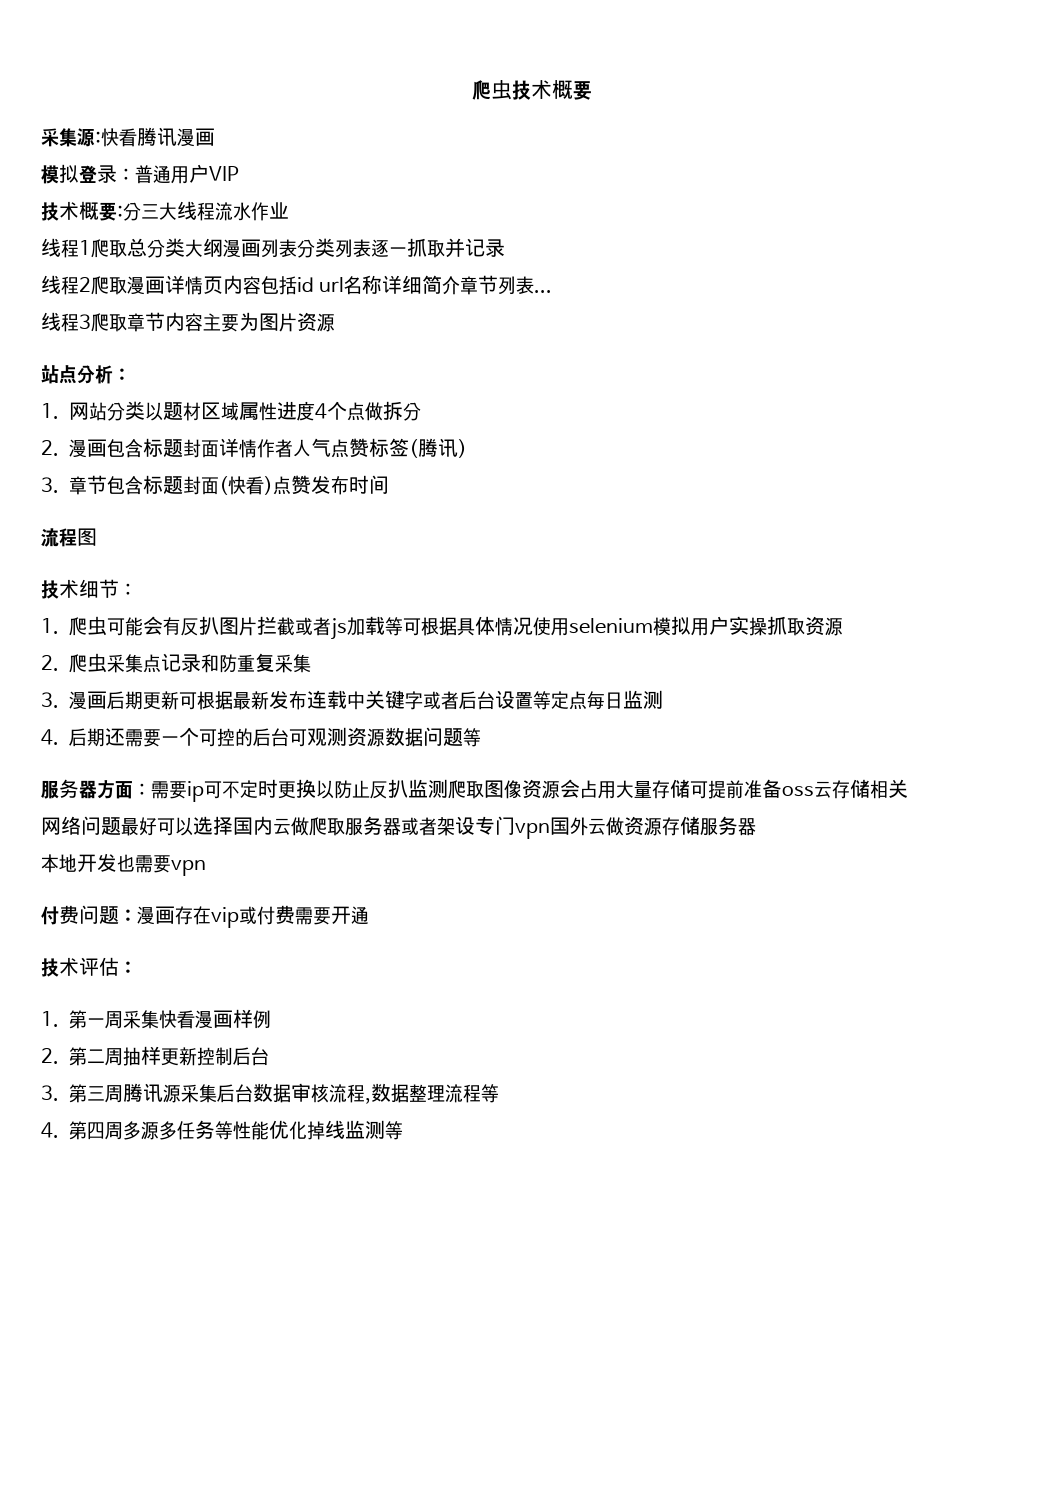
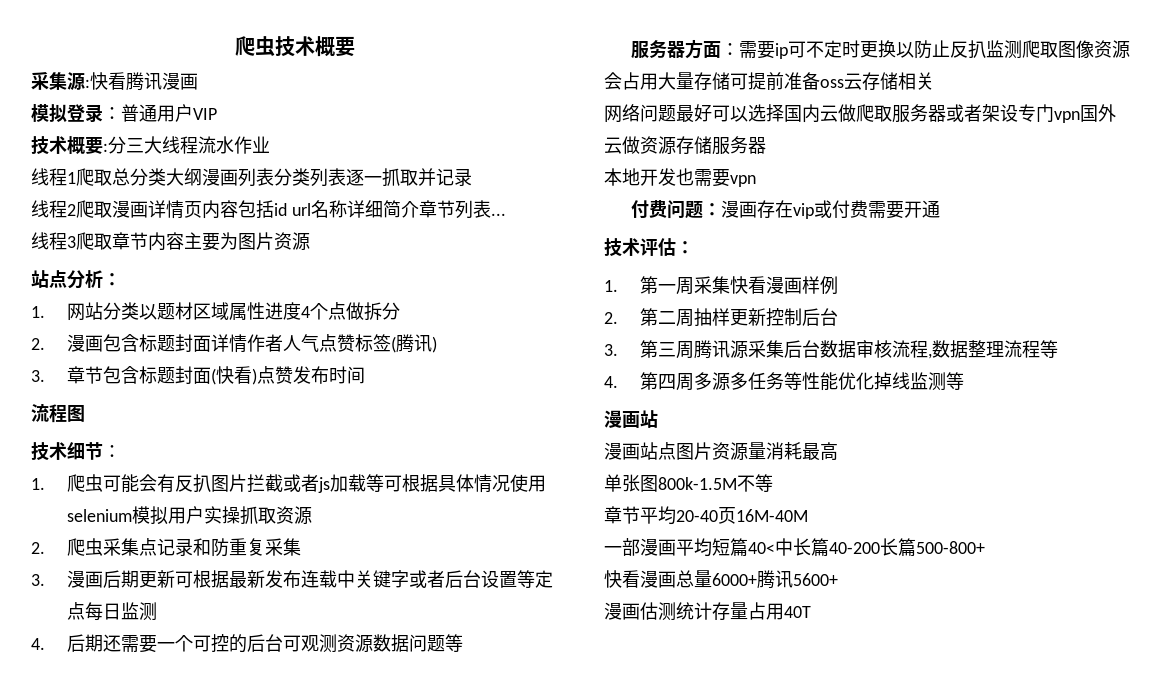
  4.第四周多源多任务等性能优化掉线监测等
+ 漫画站
+ 漫画站点图片资源量消耗最高
+ 单张图800k-1.5M不等
+ 章节平均20-40页16M-40M
+ 一部漫画平均短篇40<中长篇40-200长篇500-800+
+ 快看漫画总量6000+腾讯5600+
+ 漫画估测统计存量占用40T

